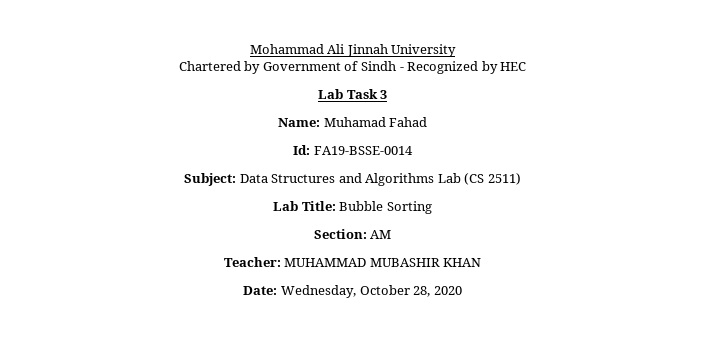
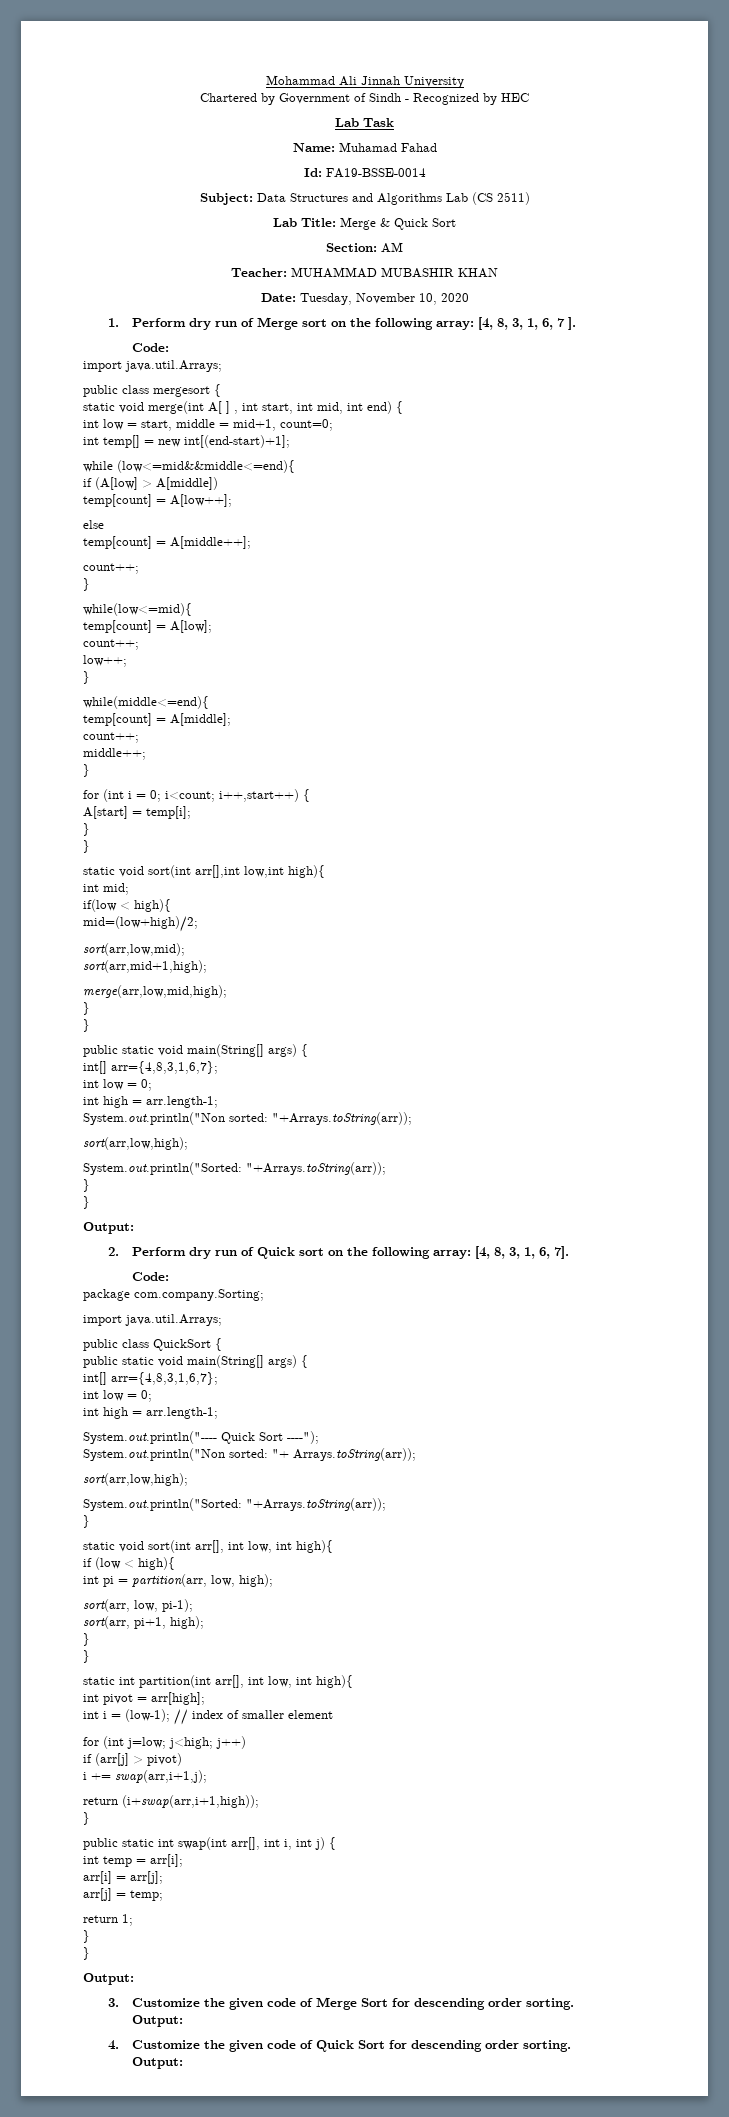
- Lab Task 3
+ Lab Task
- Lab Title: Bubble Sorting
+ Lab Title: Merge & Quick Sort
- Date: Wednesday, October 28, 2020
+ Date: Tuesday, November 10, 2020
+ 1. Perform dry run of Merge sort on the following array: [4, 8, 3, 1, 6, 7 ].
+ Code:
+ import java.util.Arrays;
+ public class mergesort {
+ static void merge(int A[ ] , int start, int mid, int end) {
+ int low = start, middle = mid+1, count=0;
+ int temp[] = new int[(end-start)+1];
+ while (low<=mid&&middle<=end){
+ if (A[low] > A[middle])
+ temp[count] = A[low++];
+ else
+ temp[count] = A[middle++];
+ count++;
+ }
+ while(low<=mid){
+ temp[count] = A[low];
+ count++;
+ low++;
+ }
+ while(middle<=end){
+ temp[count] = A[middle];
+ count++;
+ middle++;
+ }
+ for (int i = 0; i<count; i++,start++) {
+ A[start] = temp[i];
+ }
+ }
+ static void sort(int arr[],int low,int high){
+ int mid;
+ if(low < high){
+ mid=(low+high)/2;
+ sort(arr,low,mid);
+ sort(arr,mid+1,high);
+ merge(arr,low,mid,high);
+ }
+ }
+ public static void main(String[] args) {
+ int[] arr={4,8,3,1,6,7};
+ int low = 0;
+ int high = arr.length-1;
+ System.out.println("Non sorted: "+Arrays.toString(arr));
+ sort(arr,low,high);
+ System.out.println("Sorted: "+Arrays.toString(arr));
+ }
+ }
+ Output:
+ 2. Perform dry run of Quick sort on the following array: [4, 8, 3, 1, 6, 7].
+ Code:
+ package com.company.Sorting;
+ import java.util.Arrays;
+ public class QuickSort {
+ public static void main(String[] args) {
+ int[] arr={4,8,3,1,6,7};
+ int low = 0;
+ int high = arr.length-1;
+ System.out.println("---- Quick Sort ----");
+ System.out.println("Non sorted: "+ Arrays.toString(arr));
+ sort(arr,low,high);
+ System.out.println("Sorted: "+Arrays.toString(arr));
+ }
+ static void sort(int arr[], int low, int high){
+ if (low < high){
+ int pi = partition(arr, low, high);
+ sort(arr, low, pi-1);
+ sort(arr, pi+1, high);
+ }
+ }
+ static int partition(int arr[], int low, int high){
+ int pivot = arr[high];
+ int i = (low-1); // index of smaller element
+ for (int j=low; j<high; j++)
+ if (arr[j] > pivot)
+ i += swap(arr,i+1,j);
+ return (i+swap(arr,i+1,high));
+ }
+ public static int swap(int arr[], int i, int j) {
+ int temp = arr[i];
+ arr[i] = arr[j];
+ arr[j] = temp;
+ return 1;
+ }
+ }
+ Output:
+ 3. Customize the given code of Merge Sort for descending order sorting.
+ Output:
+ 4. Customize the given code of Quick Sort for descending order sorting.
+ Output:

